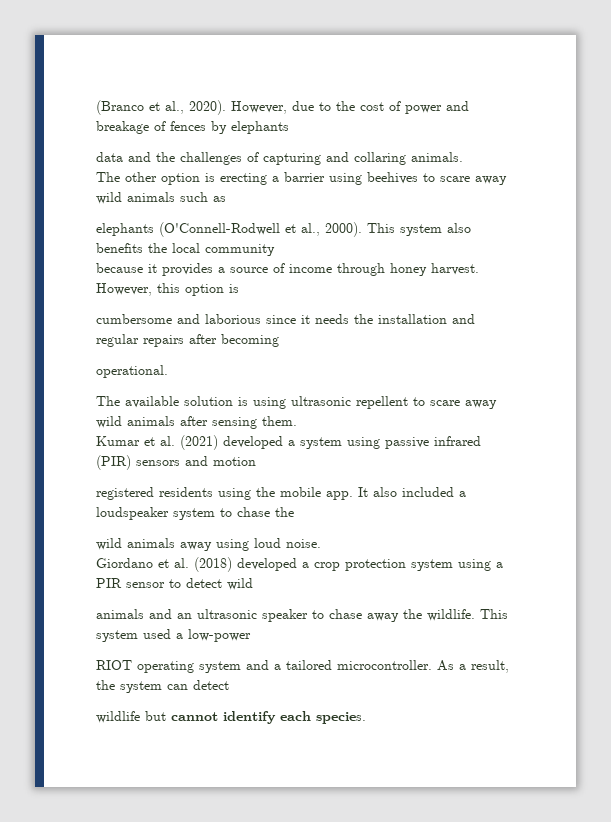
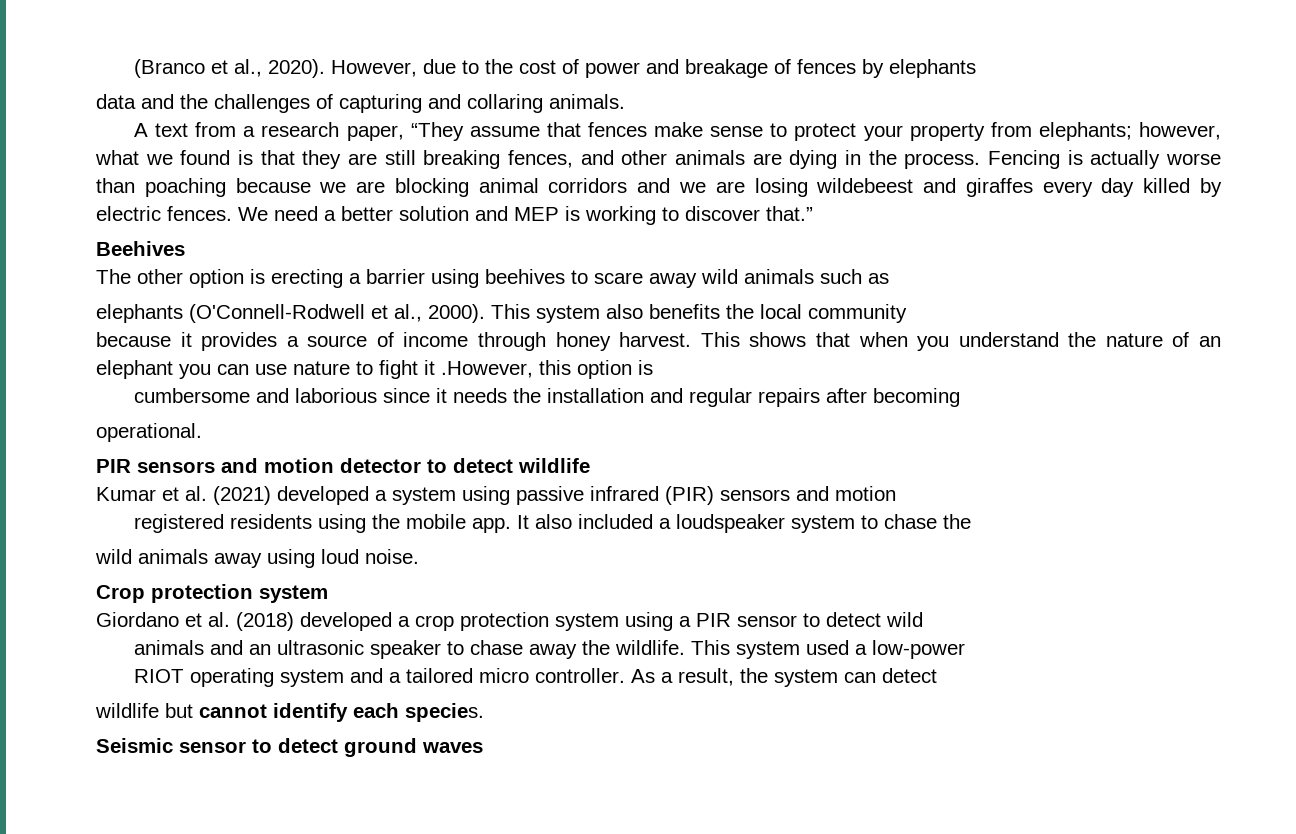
+ A text from a research paper, “They assume that fences make sense to protect your property from elephants; however, what we found is that they are still breaking fences, and other animals are dying in the process. Fencing is actually worse than poaching because we are blocking animal corridors and we are losing wildebeest and giraffes every day killed by electric fences. We need a better solution and MEP is working to discover that.”
+ Beehives
- However, this option is
+ This shows that when you understand the nature of an elephant you can use nature to fight it .However, this option is
- The available solution is using ultrasonic repellent to scare away wild animals after sensing them.
+ PIR sensors and motion detector to detect wildlife
+ Crop protection system
- RIOT operating system and a tailored microcontroller.
+ RIOT operating system and a tailored micro controller.
+ Seismic sensor to detect ground waves

